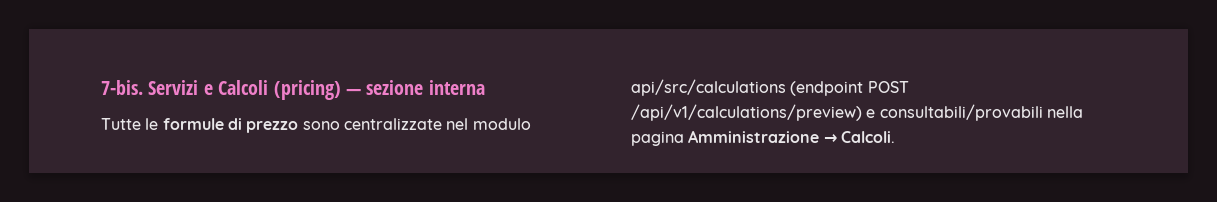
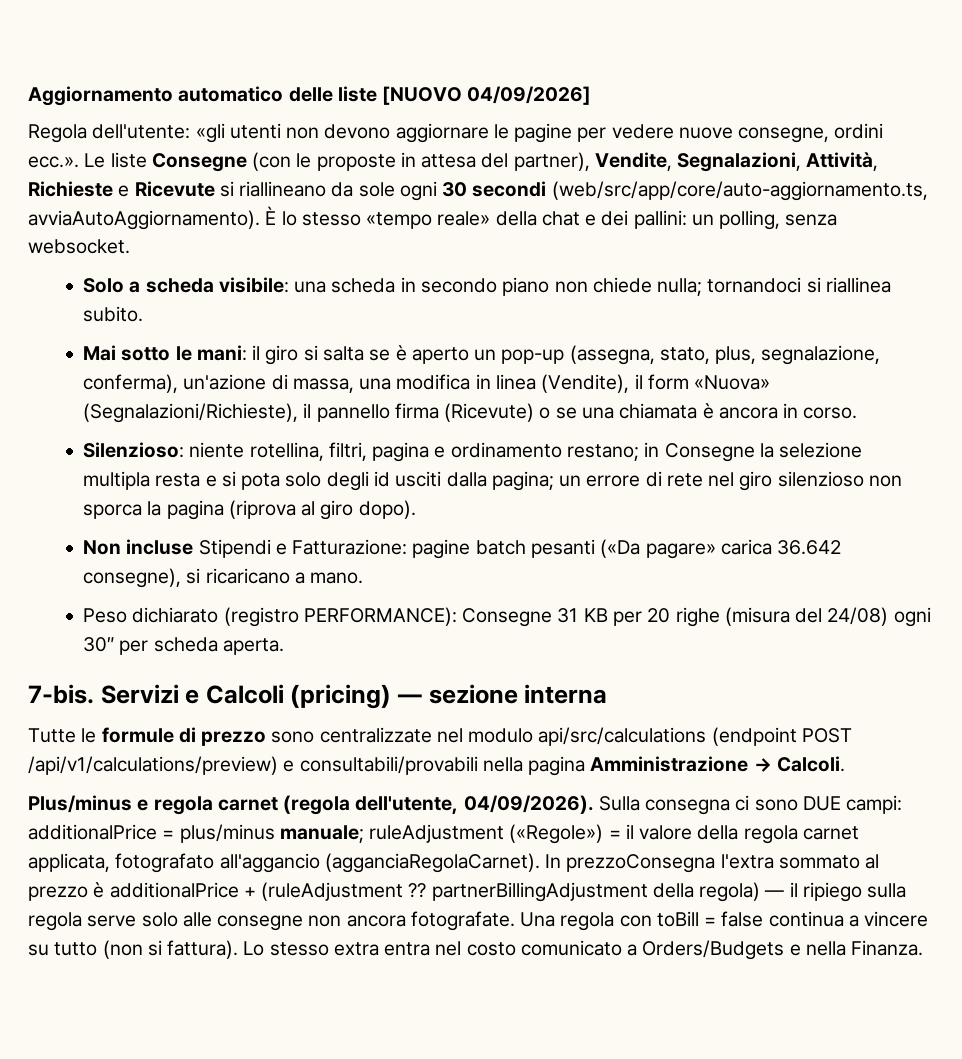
+ Aggiornamento automatico delle liste [NUOVO 04/09/2026]
+ Regola dell'utente: «gli utenti non devono aggiornare le pagine per vedere nuove consegne, ordini ecc.». Le liste Consegne (con le proposte in attesa del partner), Vendite, Segnalazioni, Attività, Richieste e Ricevute si riallineano da sole ogni 30 secondi (web/src/app/core/auto-aggiornamento.ts, avviaAutoAggiornamento). È lo stesso «tempo reale» della chat e dei pallini: un polling, senza websocket.
+ Solo a scheda visibile: una scheda in secondo piano non chiede nulla; tornandoci si riallinea subito.
+ Mai sotto le mani: il giro si salta se è aperto un pop-up (assegna, stato, plus, segnalazione, conferma), un'azione di massa, una modifica in linea (Vendite), il form «Nuova» (Segnalazioni/Richieste), il pannello firma (Ricevute) o se una chiamata è ancora in corso.
+ Silenzioso: niente rotellina, filtri, pagina e ordinamento restano; in Consegne la selezione multipla resta e si pota solo degli id usciti dalla pagina; un errore di rete nel giro silenzioso non sporca la pagina (riprova al giro dopo).
+ Non incluse Stipendi e Fatturazione: pagine batch pesanti («Da pagare» carica 36.642 consegne), si ricaricano a mano.
+ Peso dichiarato (registro PERFORMANCE): Consegne 31 KB per 20 righe (misura del 24/08) ogni 30″ per scheda aperta.
+ Plus/minus e regola carnet (regola dell'utente, 04/09/2026). Sulla consegna ci sono DUE campi: additionalPrice = plus/minus manuale; ruleAdjustment («Regole») = il valore della regola carnet applicata, fotografato all'aggancio (agganciaRegolaCarnet). In prezzoConsegna l'extra sommato al prezzo è additionalPrice + (ruleAdjustment ?? partnerBillingAdjustment della regola) — il ripiego sulla regola serve solo alle consegne non ancora fotografate. Una regola con toBill = false continua a vincere su tutto (non si fattura). Lo stesso extra entra nel costo comunicato a Orders/Budgets e nella Finanza.

